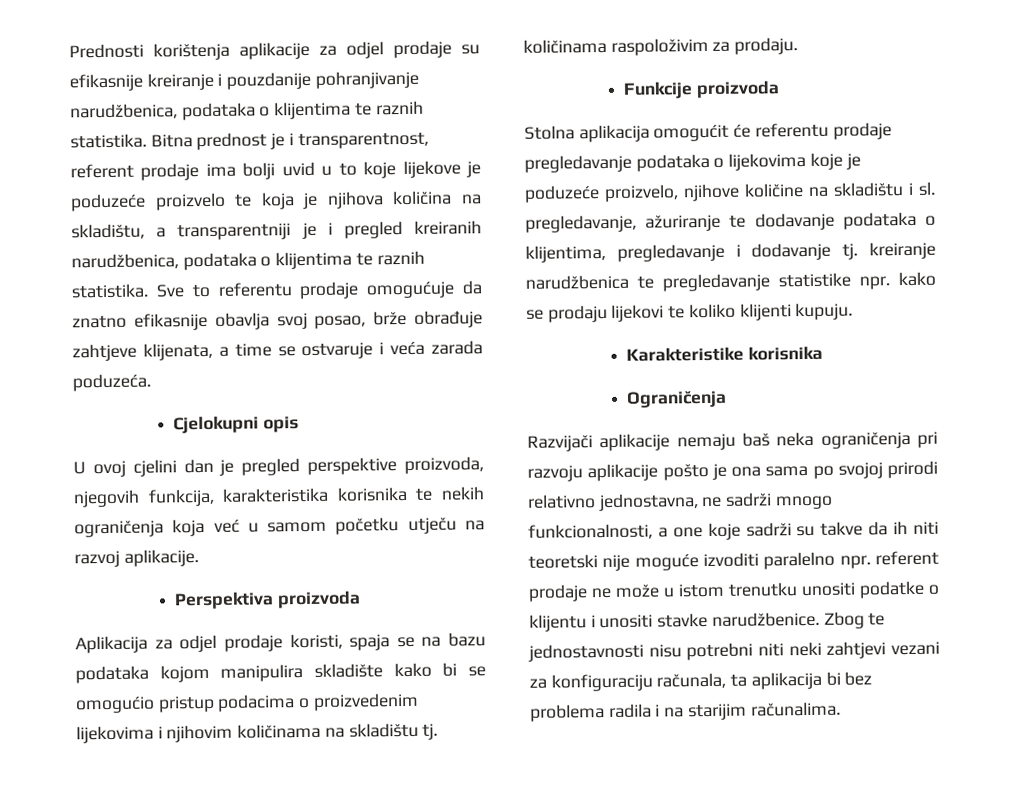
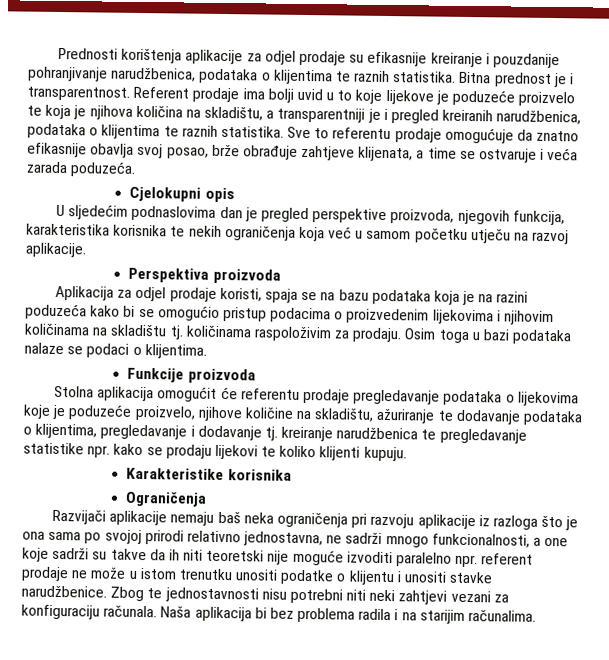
- Bitna prednost je i transparentnost, referent prodaje ima bolji uvid u to koje lijekove je poduzeće proizvelo te koja je njihova količina na skladištu, a transparentniji je i pregled kreiranih narudžbenica, podataka o klijentima te raznih statistika.
+ Bitna prednost je i transparentnost. Referent prodaje ima bolji uvid u to koje lijekove je poduzeće proizvelo te koja je njihova količina na skladištu, a transparentniji je i pregled kreiranih narudžbenica, podataka o klijentima te raznih statistika.
- U ovoj cjelini dan je pregled perspektive proizvoda, njegovih funkcija, karakteristika korisnika te nekih ograničenja koja već u samom početku utječu na razvoj aplikacije.
+ U sljedećim podnaslovima dan je pregled perspektive proizvoda, njegovih funkcija, karakteristika korisnika te nekih ograničenja koja već u samom početku utječu na razvoj aplikacije.
- Aplikacija za odjel prodaje koristi, spaja se na bazu podataka kojom manipulira skladište kako bi se omogućio pristup podacima o proizvedenim lijekovima i njihovim količinama na skladištu tj. količinama raspoloživim za prodaju.
+ Aplikacija za odjel prodaje koristi, spaja se na bazu podataka koja je na razini poduzeća kako bi se omogućio pristup podacima o proizvedenim lijekovima i njihovim količinama na skladištu tj. količinama raspoloživim za prodaju. Osim toga u bazi podataka nalaze se podaci o klijentima.
- Stolna aplikacija omogućit će referentu prodaje pregledavanje podataka o lijekovima koje je poduzeće proizvelo, njihove količine na skladištu i sl. pregledavanje, ažuriranje te dodavanje podataka o klijentima, pregledavanje i dodavanje tj. kreiranje narudžbenica te pregledavanje statistike npr. kako se prodaju lijekovi te koliko klijenti kupuju.
+ Stolna aplikacija omogućit će referentu prodaje pregledavanje podataka o lijekovima koje je poduzeće proizvelo, njihove količine na skladištu, ažuriranje te dodavanje podataka o klijentima, pregledavanje i dodavanje tj. kreiranje narudžbenica te pregledavanje statistike npr. kako se prodaju lijekovi te koliko klijenti kupuju.
- Razvijači aplikacije nemaju baš neka ograničenja pri razvoju aplikacije pošto je ona sama po svojoj prirodi relativno jednostavna, ne sadrži mnogo funkcionalnosti, a one koje sadrži su takve da ih niti teoretski nije moguće izvoditi paralelno npr. referent prodaje ne može u istom trenutku unositi podatke o klijentu i unositi stavke narudžbenice.
+ Razvijači aplikacije nemaju baš neka ograničenja pri razvoju aplikacije iz razloga što je ona sama po svojoj prirodi relativno jednostavna, ne sadrži mnogo funkcionalnosti, a one koje sadrži su takve da ih niti teoretski nije moguće izvoditi paralelno npr. referent prodaje ne može u istom trenutku unositi podatke o klijentu i unositi stavke narudžbenice.
- Zbog te jednostavnosti nisu potrebni niti neki zahtjevi vezani za konfiguraciju računala, ta aplikacija bi bez problema radila i na starijim računalima.
+ Zbog te jednostavnosti nisu potrebni niti neki zahtjevi vezani za konfiguraciju računala. Naša aplikacija bi bez problema radila i na starijim računalima.

